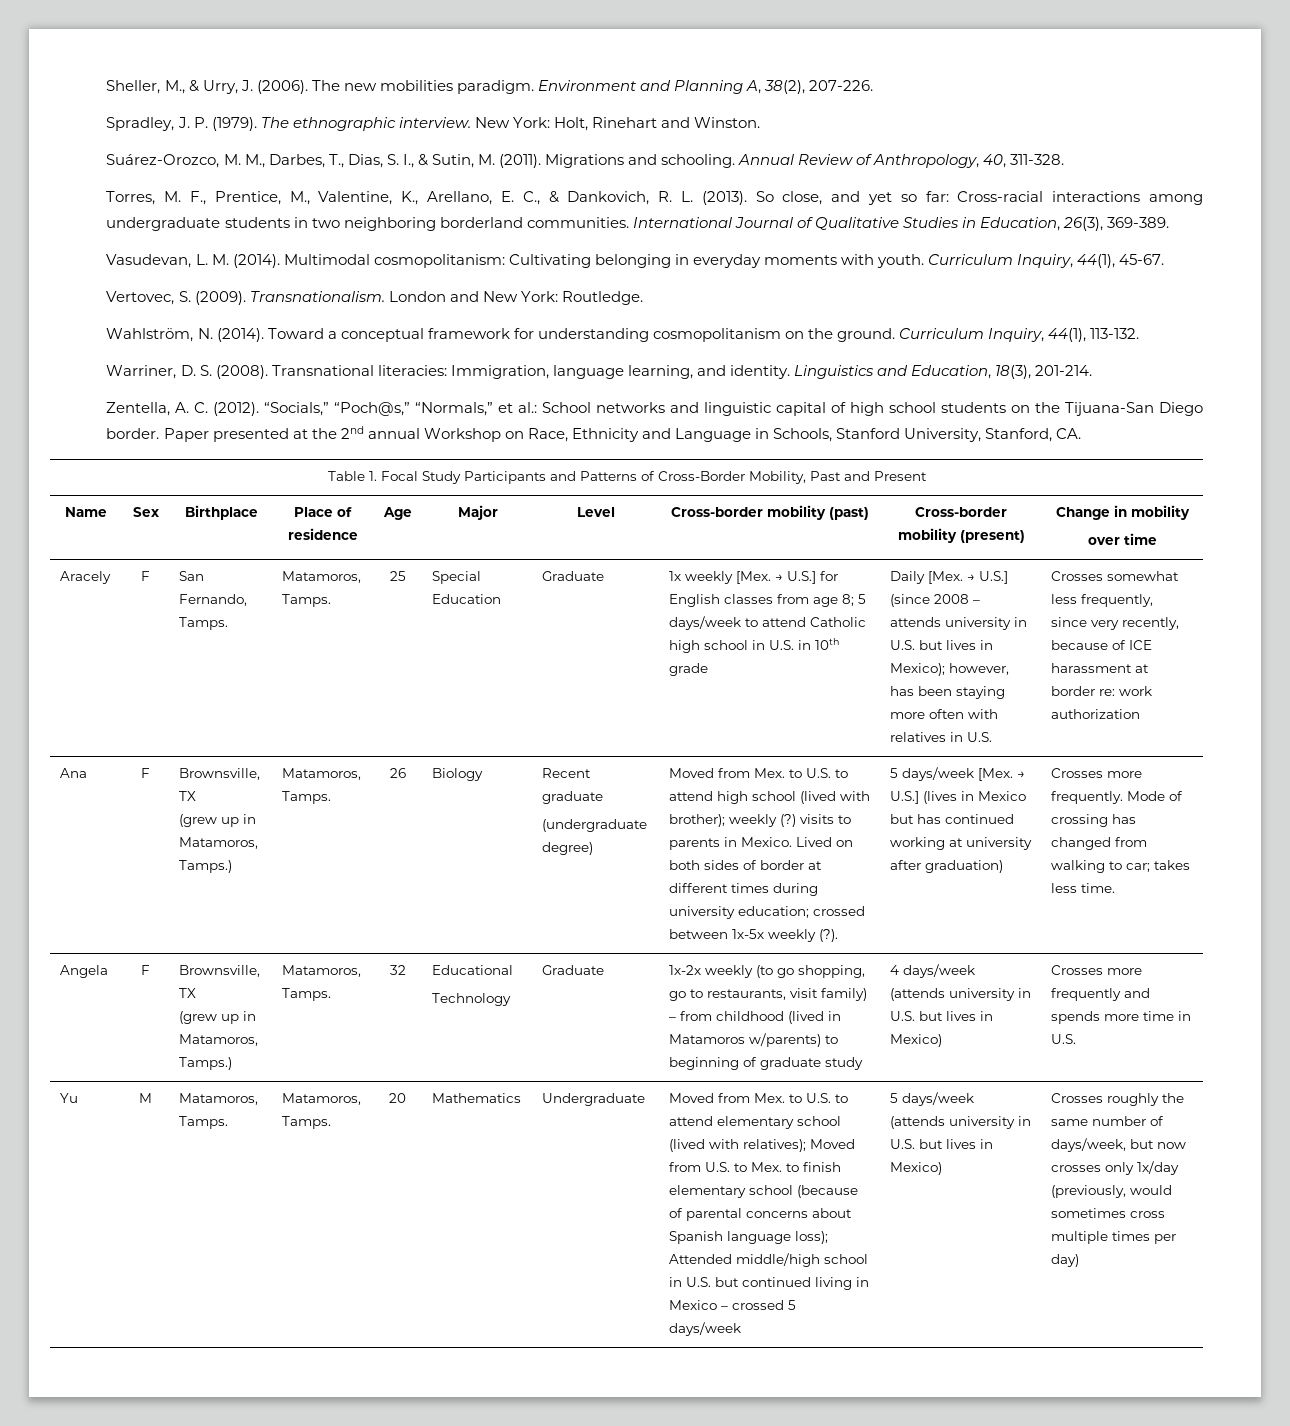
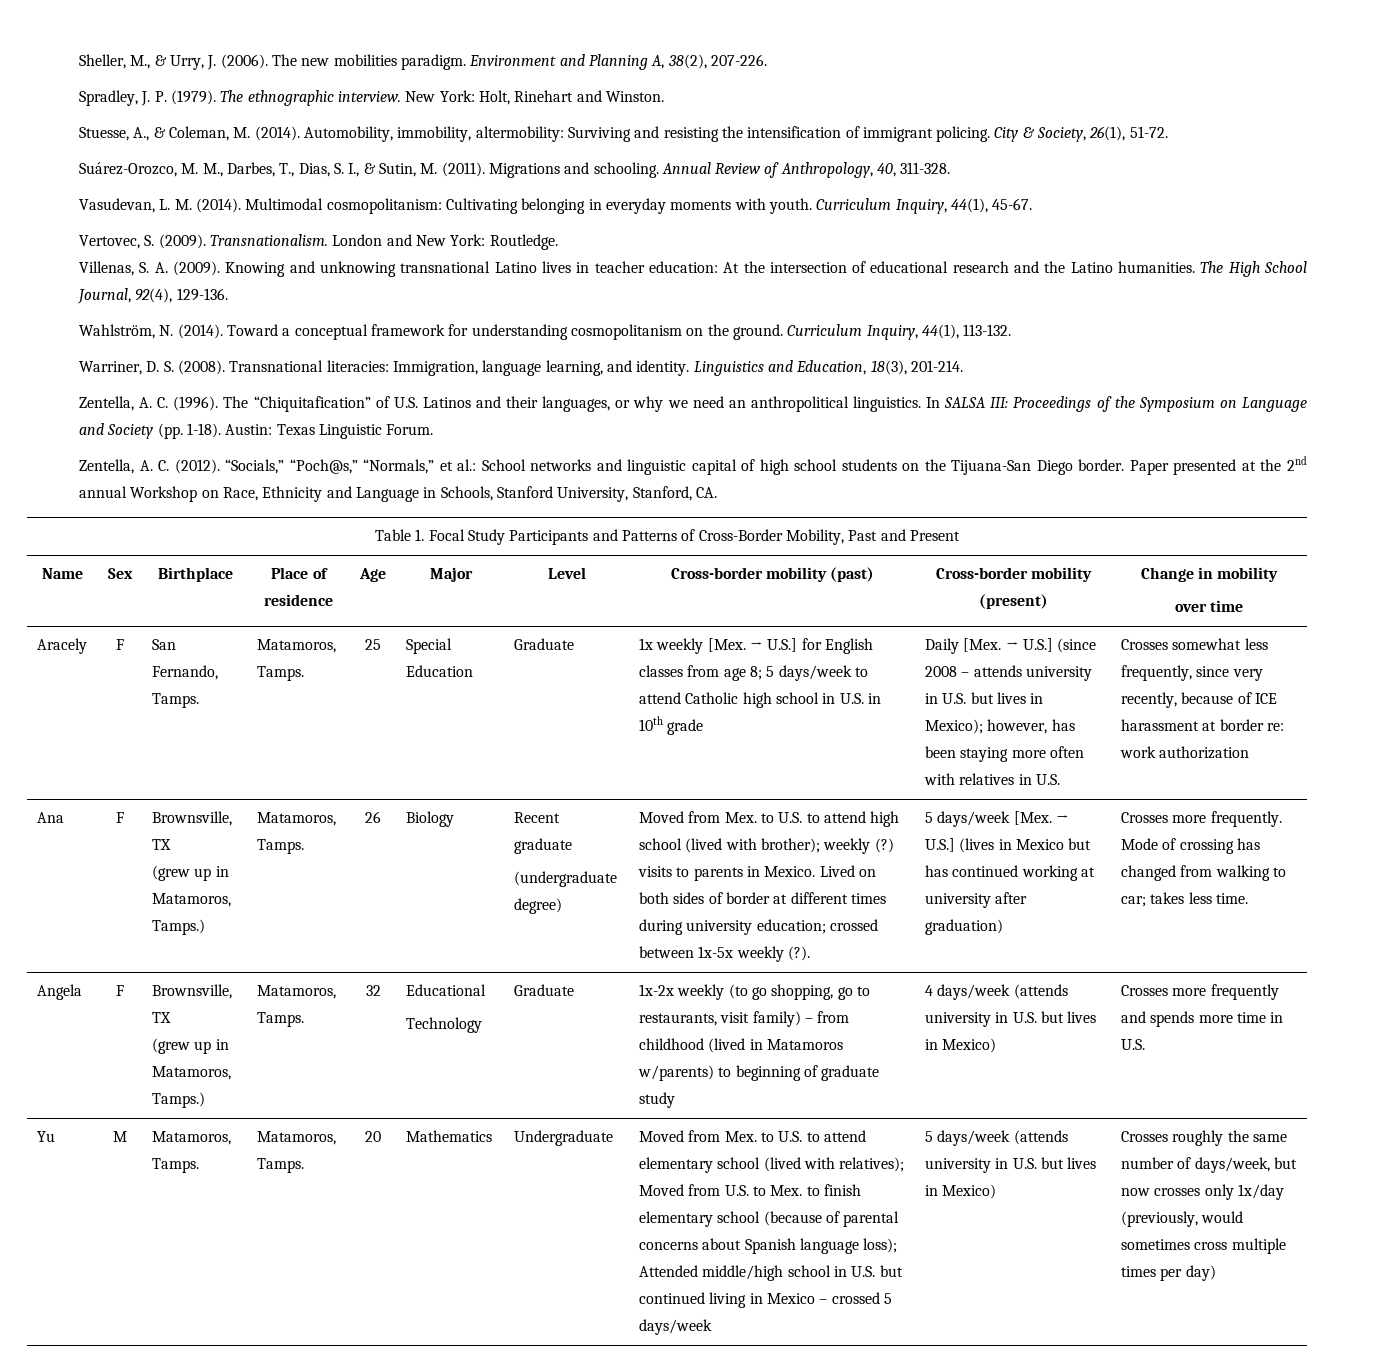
+ Stuesse, A., & Coleman, M. (2014). Automobility, immobility, altermobility: Surviving and resisting the intensification of immigrant policing. City & Society, 26(1), 51-72.
- Torres, M. F., Prentice, M., Valentine, K., Arellano, E. C., & Dankovich, R. L. (2013). So close, and yet so far: Cross-racial interactions among undergraduate students in two neighboring borderland communities. International Journal of Qualitative Studies in Education, 26(3), 369-389.
+ Villenas, S. A. (2009). Knowing and unknowing transnational Latino lives in teacher education: At the intersection of educational research and the Latino humanities. The High School Journal, 92(4), 129-136.
+ Zentella, A. C. (1996). The “Chiquitafication” of U.S. Latinos and their languages, or why we need an anthropolitical linguistics. In SALSA III: Proceedings of the Symposium on Language and Society (pp. 1-18). Austin: Texas Linguistic Forum.

